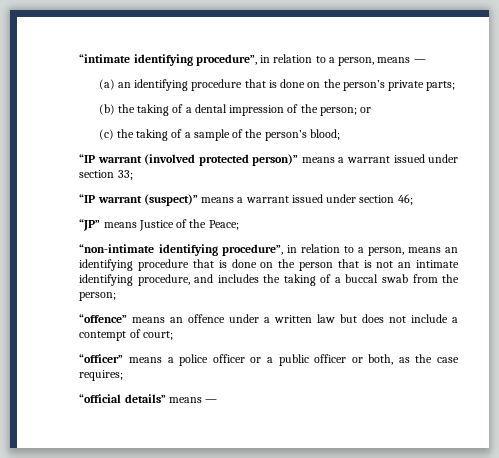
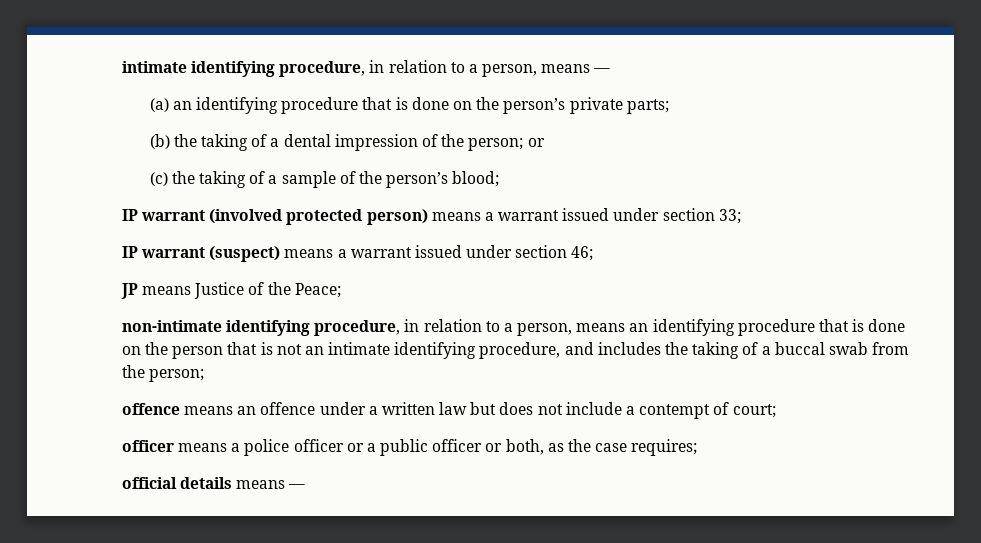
- “intimate identifying procedure”, in relation to a person, means —
+ intimate identifying procedure, in relation to a person, means —
- “IP warrant (involved protected person)” means a warrant issued under section 33;
+ IP warrant (involved protected person) means a warrant issued under section 33;
- “IP warrant (suspect)” means a warrant issued under section 46;
+ IP warrant (suspect) means a warrant issued under section 46;
- “JP” means Justice of the Peace;
+ JP means Justice of the Peace;
- “non-intimate identifying procedure”, in relation to a person, means an identifying procedure that is done on the person that is not an intimate identifying procedure, and includes the taking of a buccal swab from the person;
+ non-intimate identifying procedure, in relation to a person, means an identifying procedure that is done on the person that is not an intimate identifying procedure, and includes the taking of a buccal swab from the person;
- “offence” means an offence under a written law but does not include a contempt of court;
+ offence means an offence under a written law but does not include a contempt of court;
- “officer” means a police officer or a public officer or both, as the case requires;
+ officer means a police officer or a public officer or both, as the case requires;
- “official details” means —
+ official details means —

